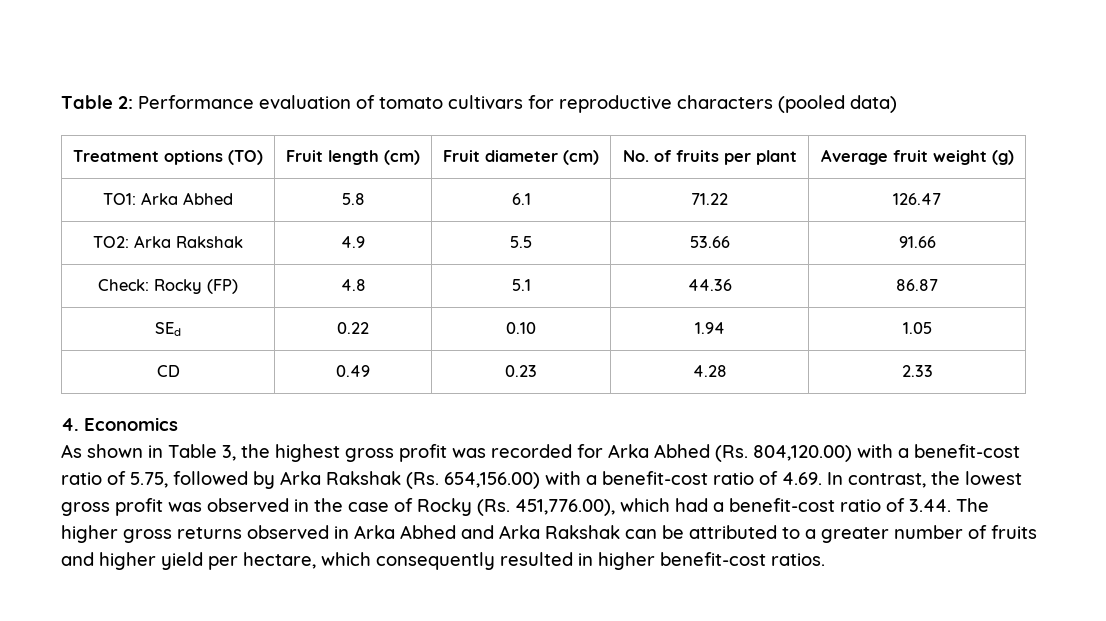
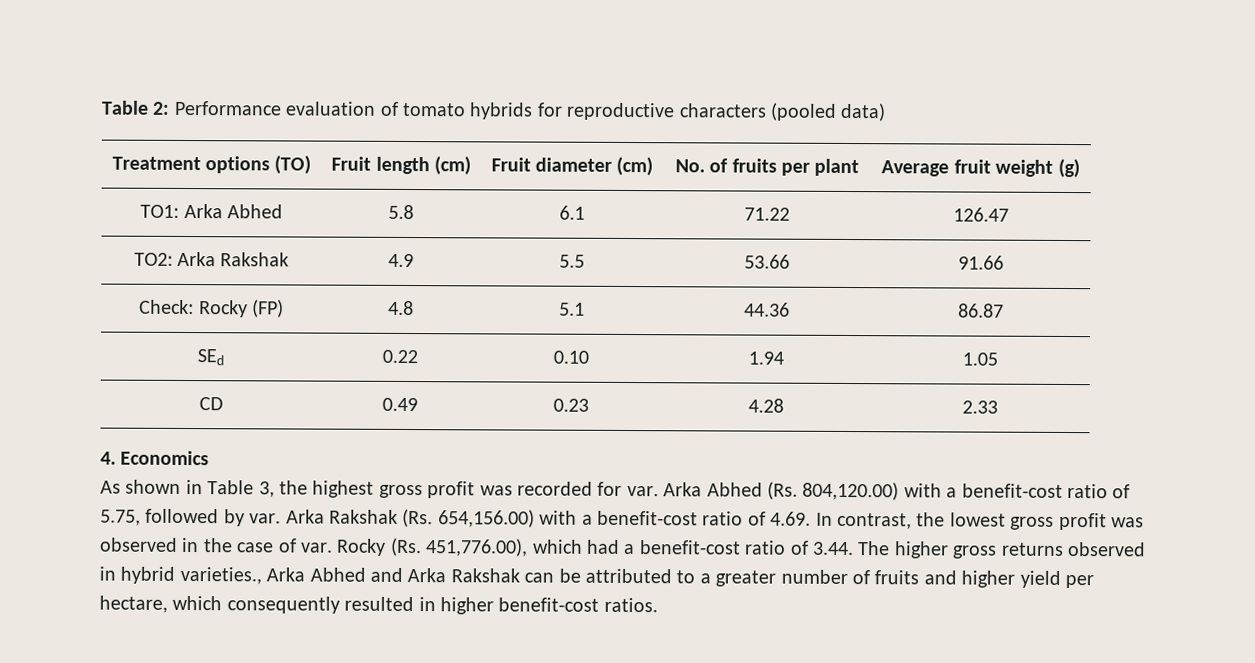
- Table 2: Performance evaluation of tomato cultivars for reproductive characters (pooled data)
+ Table 2: Performance evaluation of tomato hybrids for reproductive characters (pooled data)
- As shown in Table 3, the highest gross profit was recorded for Arka Abhed (Rs. 804,120.00) with a benefit-cost ratio of 5.75, followed by Arka Rakshak (Rs. 654,156.00) with a benefit-cost ratio of 4.69. In contrast, the lowest gross profit was observed in the case of Rocky (Rs. 451,776.00), which had a benefit-cost ratio of 3.44. The higher gross returns observed in Arka Abhed and Arka Rakshak can be attributed to a greater number of fruits and higher yield per hectare, which consequently resulted in higher benefit-cost ratios.
+ As shown in Table 3, the highest gross profit was recorded for var. Arka Abhed (Rs. 804,120.00) with a benefit-cost ratio of 5.75, followed by var. Arka Rakshak (Rs. 654,156.00) with a benefit-cost ratio of 4.69. In contrast, the lowest gross profit was observed in the case of var. Rocky (Rs. 451,776.00), which had a benefit-cost ratio of 3.44. The higher gross returns observed in hybrid varieties., Arka Abhed and Arka Rakshak can be attributed to a greater number of fruits and higher yield per hectare, which consequently resulted in higher benefit-cost ratios.

